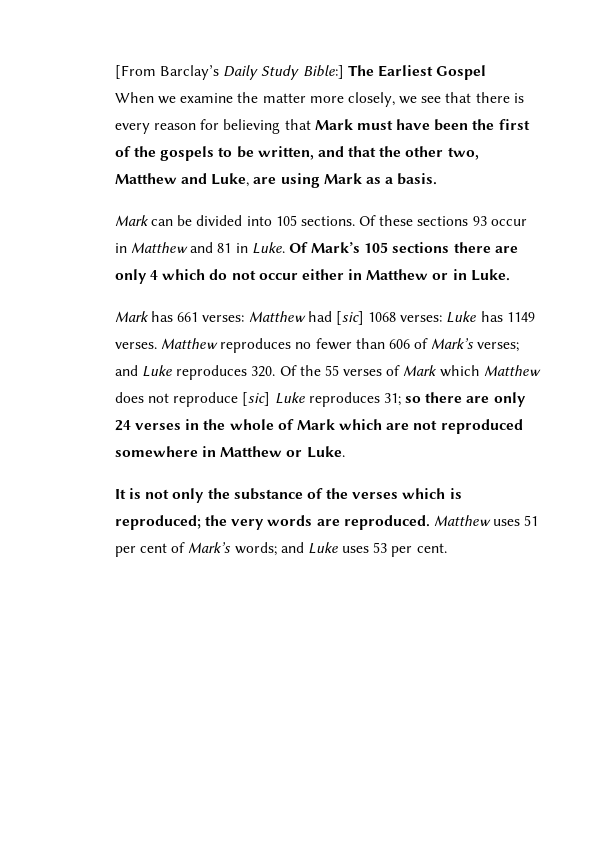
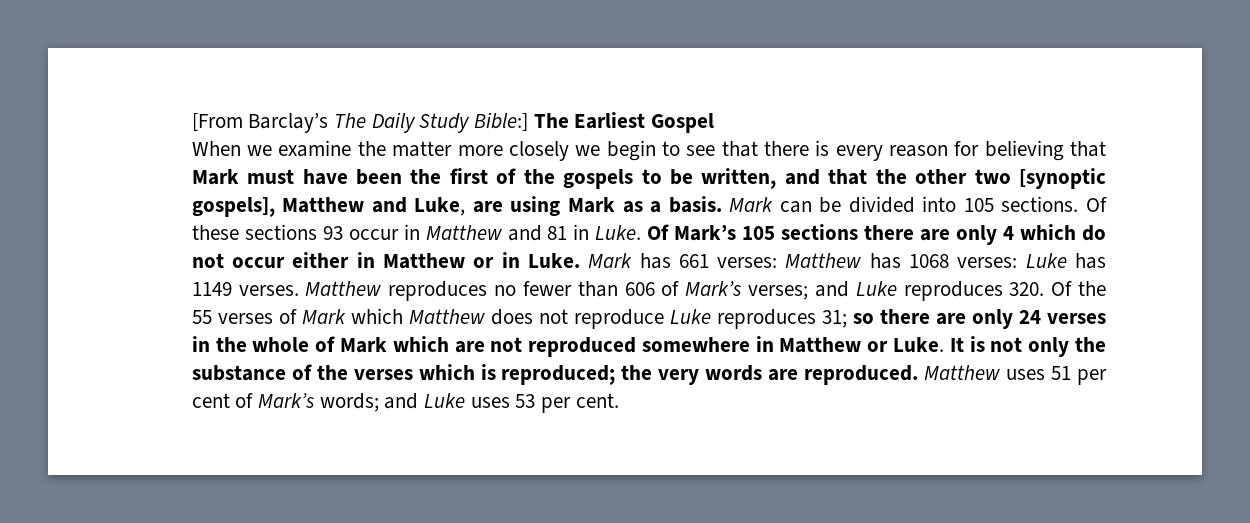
- [From Barclay’s Daily Study Bible:] The Earliest Gospel
+ [From Barclay’s The Daily Study Bible:] The Earliest Gospel
- When we examine the matter more closely, we see that there is every reason for believing that Mark must have been the first of the gospels to be written, and that the other two, Matthew and Luke, are using Mark as a basis.
- Mark can be divided into 105 sections.
+ When we examine the matter more closely we begin to see that there is every reason for believing that Mark must have been the first of the gospels to be written, and that the other two [synoptic gospels], Matthew and Luke, are using Mark as a basis. Mark can be divided into 105 sections.
- Of Mark’s 105 sections there are only 4 which do not occur either in Matthew or in Luke.
- Mark has 661 verses: Matthew had [sic] 1068 verses: Luke has 1149 verses.
+ Of Mark’s 105 sections there are only 4 which do not occur either in Matthew or in Luke. Mark has 661 verses: Matthew has 1068 verses: Luke has 1149 verses.
- and Luke reproduces 320. Of the 55 verses of Mark which Matthew does not reproduce [sic] Luke reproduces 31;
+ and Luke reproduces 320. Of the 55 verses of Mark which Matthew does not reproduce Luke reproduces 31;
- so there are only 24 verses in the whole of Mark which are not reproduced somewhere in Matthew or Luke.
- It is not only the substance of the verses which is reproduced;
+ so there are only 24 verses in the whole of Mark which are not reproduced somewhere in Matthew or Luke. It is not only the substance of the verses which is reproduced;

